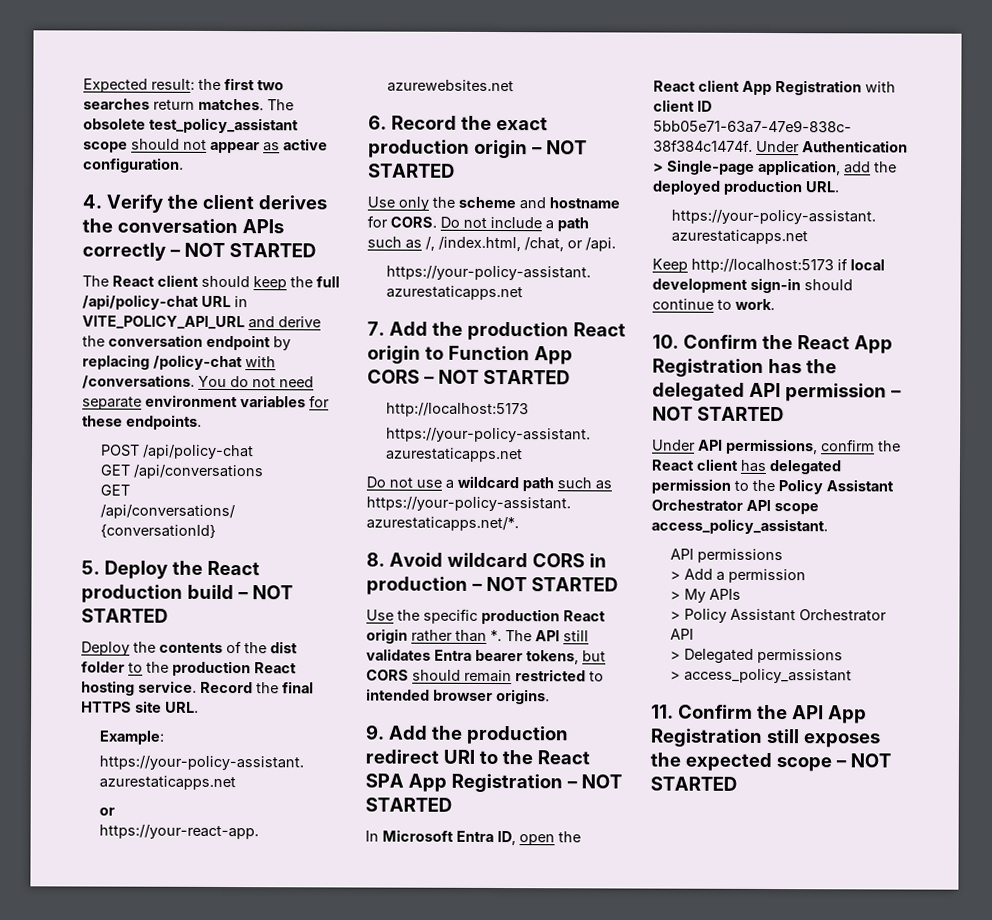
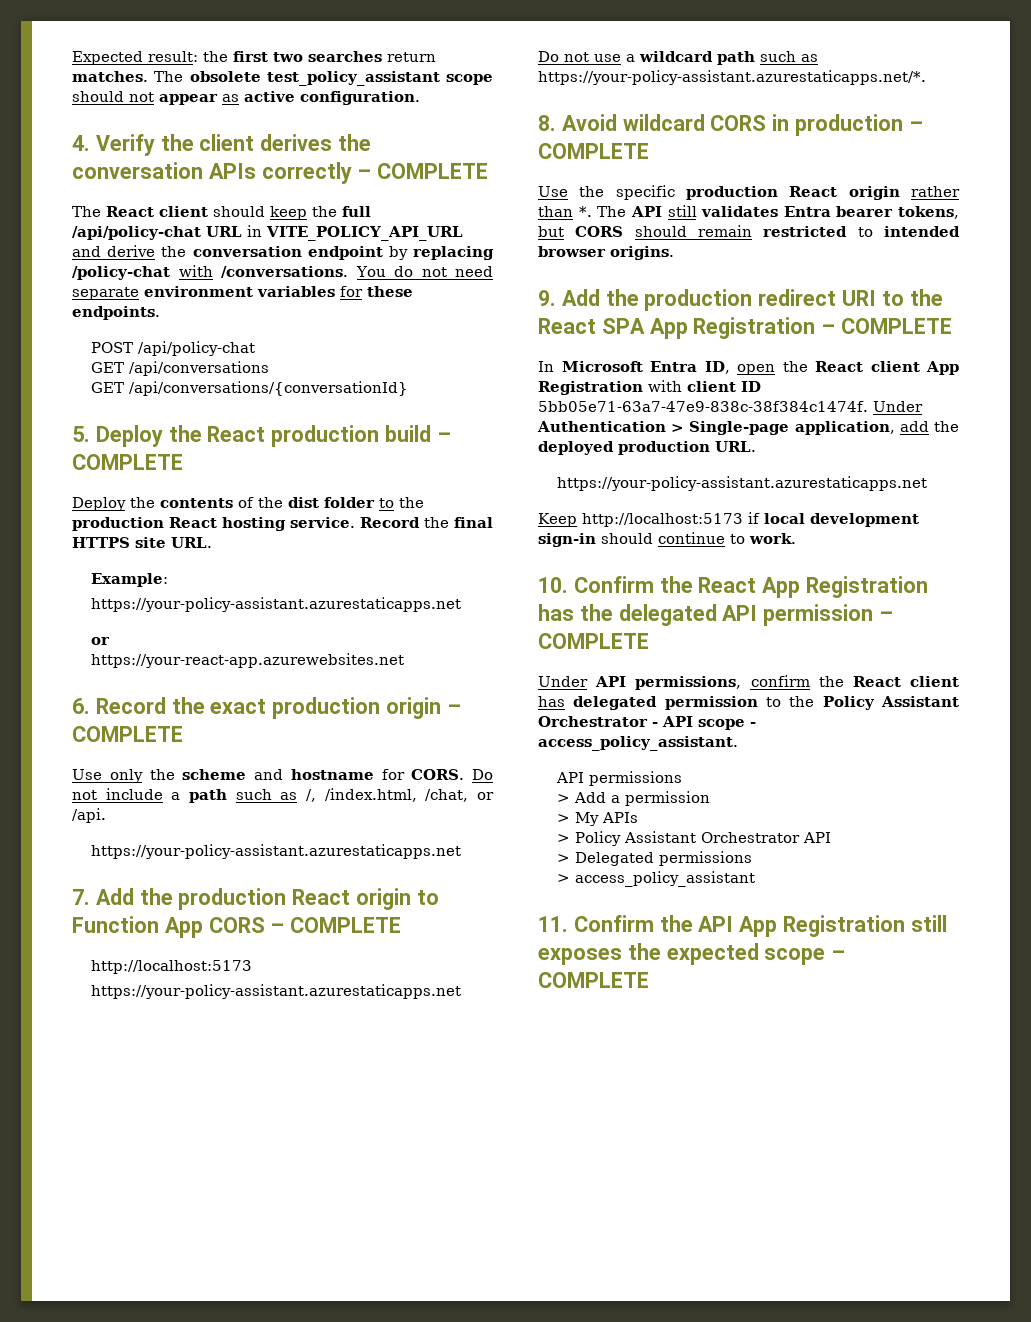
- 4. Verify the client derives the conversation APIs correctly – NOT STARTED
+ 4. Verify the client derives the conversation APIs correctly – COMPLETE
- 5. Deploy the React production build – NOT STARTED
+ 5. Deploy the React production build – COMPLETE
- 6. Record the exact production origin – NOT STARTED
+ 6. Record the exact production origin – COMPLETE
- 7. Add the production React origin to Function App CORS – NOT STARTED
+ 7. Add the production React origin to Function App CORS – COMPLETE
- 8. Avoid wildcard CORS in production – NOT STARTED
+ 8. Avoid wildcard CORS in production – COMPLETE
- 9. Add the production redirect URI to the React SPA App Registration – NOT STARTED
+ 9. Add the production redirect URI to the React SPA App Registration – COMPLETE
- 10. Confirm the React App Registration has the delegated API permission – NOT STARTED
+ 10. Confirm the React App Registration has the delegated API permission – COMPLETE
- Under API permissions, confirm the React client has delegated permission to the Policy Assistant Orchestrator API scope access_policy_assistant.
+ Under API permissions, confirm the React client has delegated permission to the Policy Assistant Orchestrator - API scope - access_policy_assistant.
- 11. Confirm the API App Registration still exposes the expected scope – NOT STARTED
+ 11. Confirm the API App Registration still exposes the expected scope – COMPLETE

